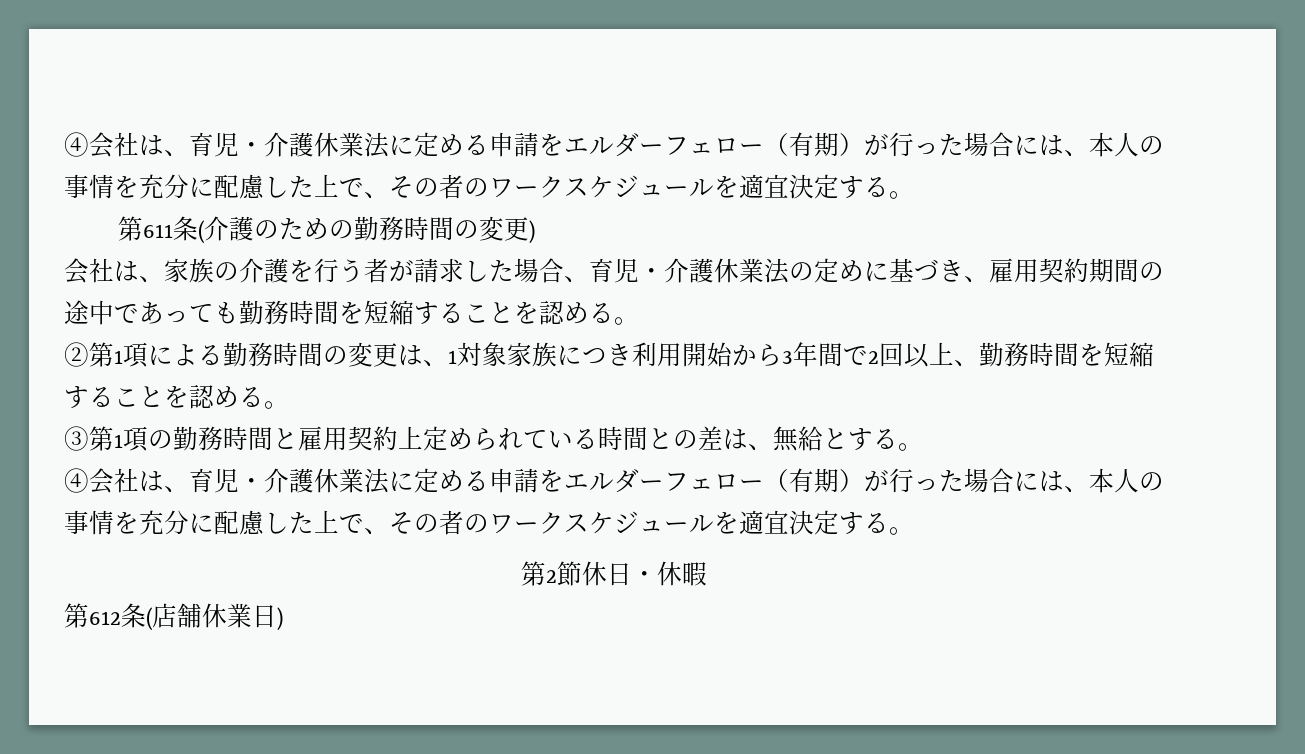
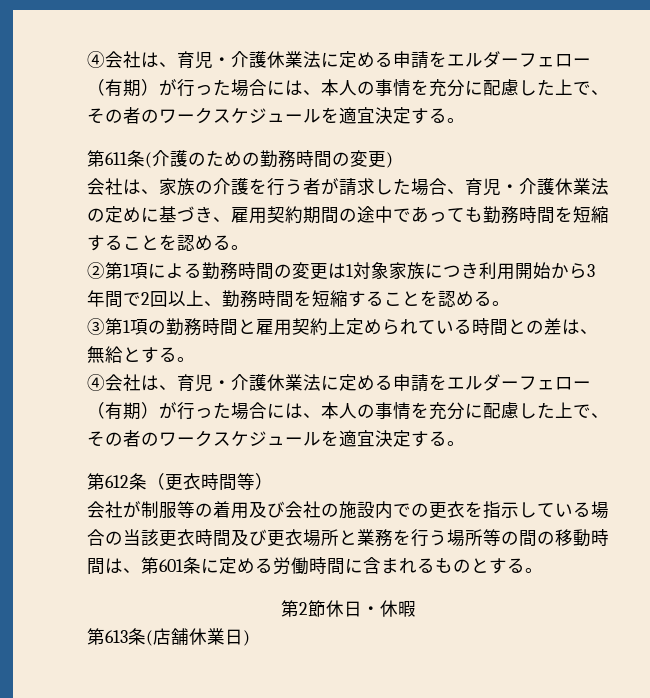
- ②第1項による勤務時間の変更は、1対象家族につき利用開始から3年間で2回以上、勤務時間を短縮することを認める。
+ ②第1項による勤務時間の変更は1対象家族につき利用開始から3年間で2回以上、勤務時間を短縮することを認める。
+ 第612条（更衣時間等）
+ 会社が制服等の着用及び会社の施設内での更衣を指示している場合の当該更衣時間及び更衣場所と業務を行う場所等の間の移動時間は、第601条に定める労働時間に含まれるものとする。
- 第612条(店舗休業日)
+ 第613条(店舗休業日)

